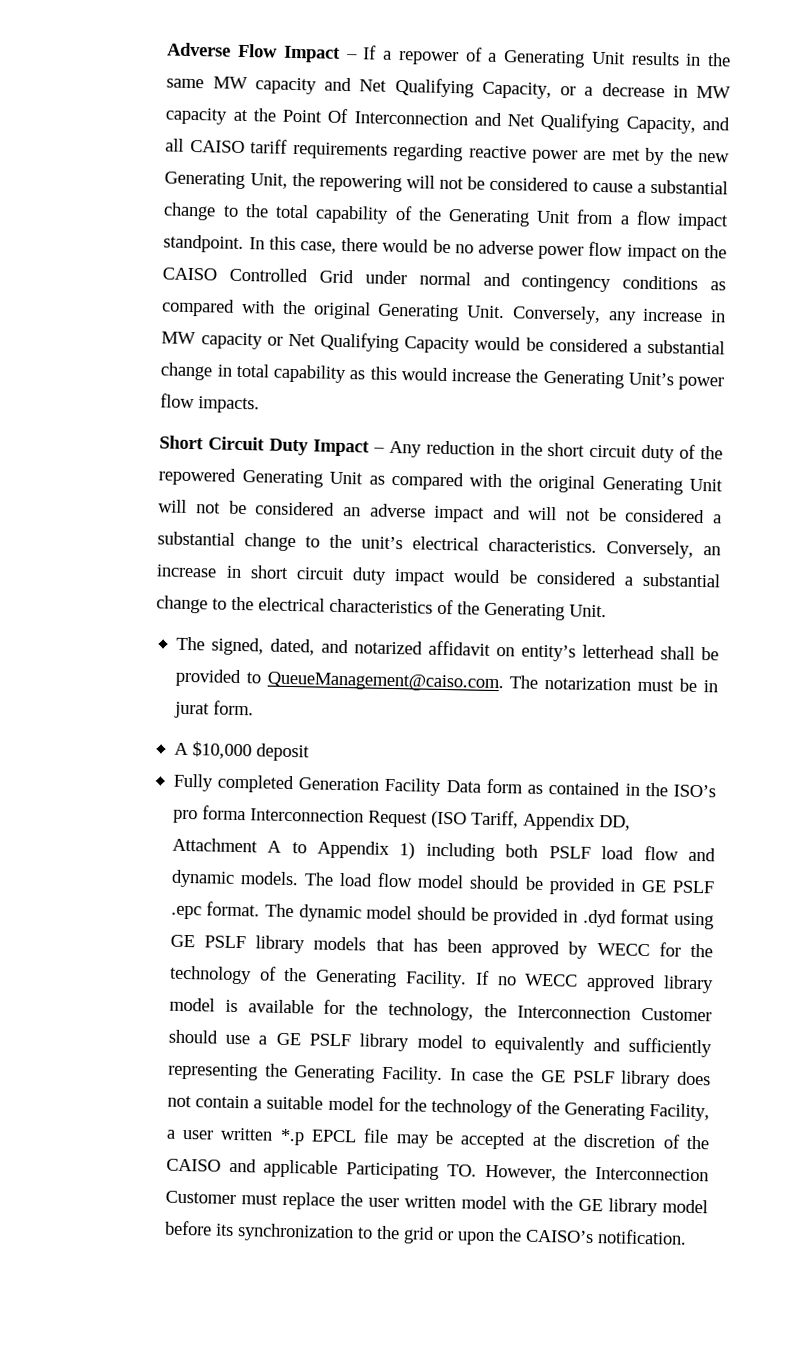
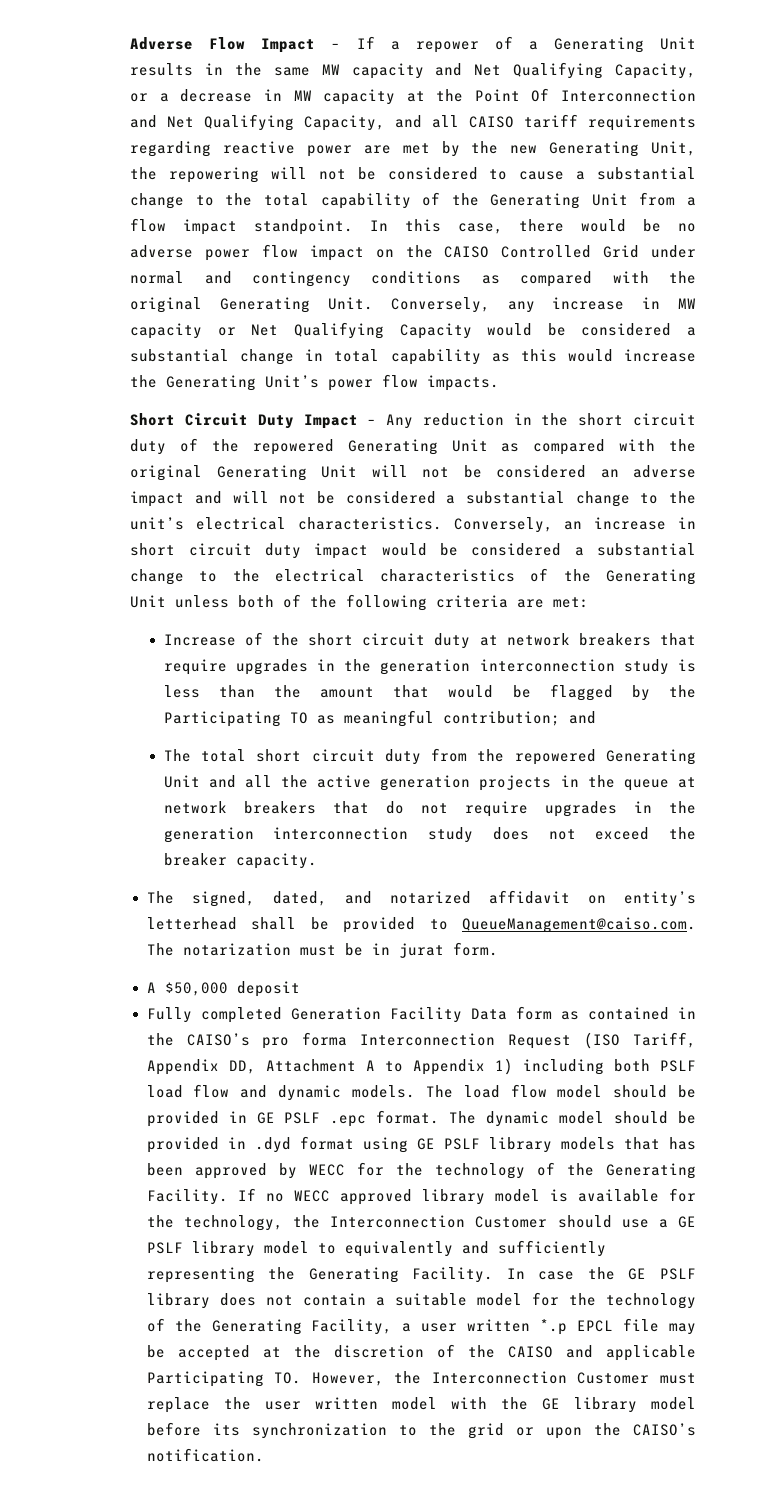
- Conversely, an increase in short circuit duty impact would be considered a substantial change to the electrical characteristics of the Generating Unit.
+ Conversely, an increase in short circuit duty impact would be considered a substantial change to the electrical characteristics of the Generating Unit unless both of the following criteria are met:
+ Increase of the short circuit duty at network breakers that require upgrades in the generation interconnection study is less than the amount that would be flagged by the Participating TO as meaningful contribution; and
+ The total short circuit duty from the repowered Generating Unit and all the active generation projects in the queue at network breakers that do not require upgrades in the generation interconnection study does not exceed the breaker capacity.
- A $10,000 deposit
+ A $50,000 deposit
- Fully completed Generation Facility Data form as contained in the ISO’s pro forma Interconnection Request (ISO Tariff, Appendix DD, Attachment A to Appendix 1) including both PSLF load flow and dynamic models.
+ Fully completed Generation Facility Data form as contained in the CAISO’s pro forma Interconnection Request (ISO Tariff, Appendix DD, Attachment A to Appendix 1) including both PSLF load flow and dynamic models.

